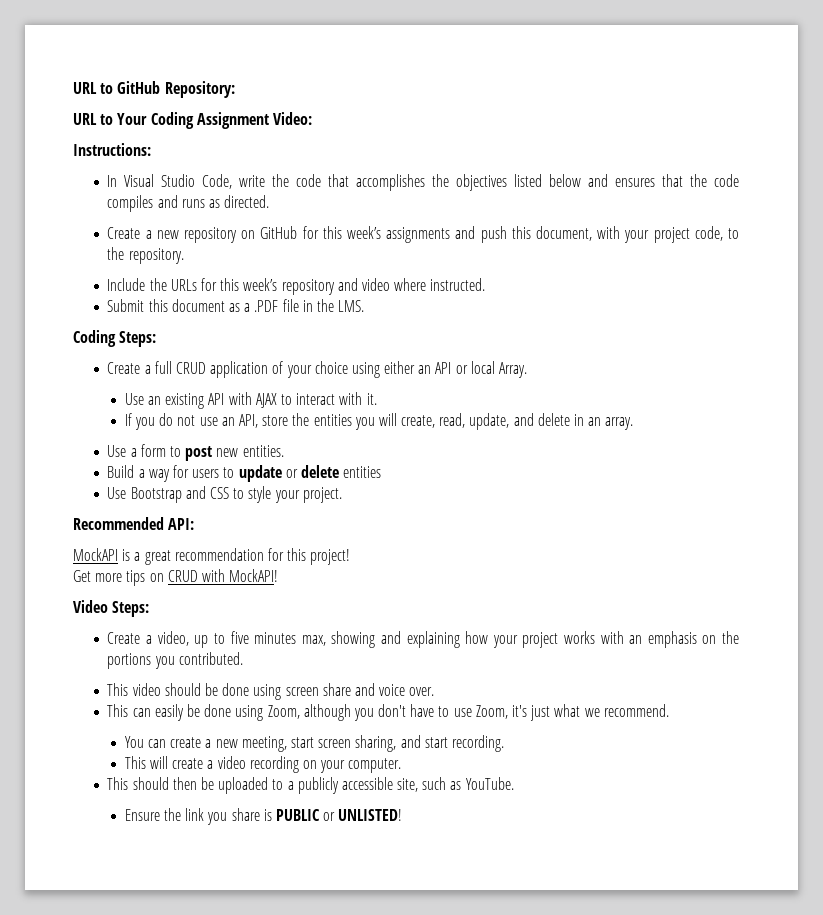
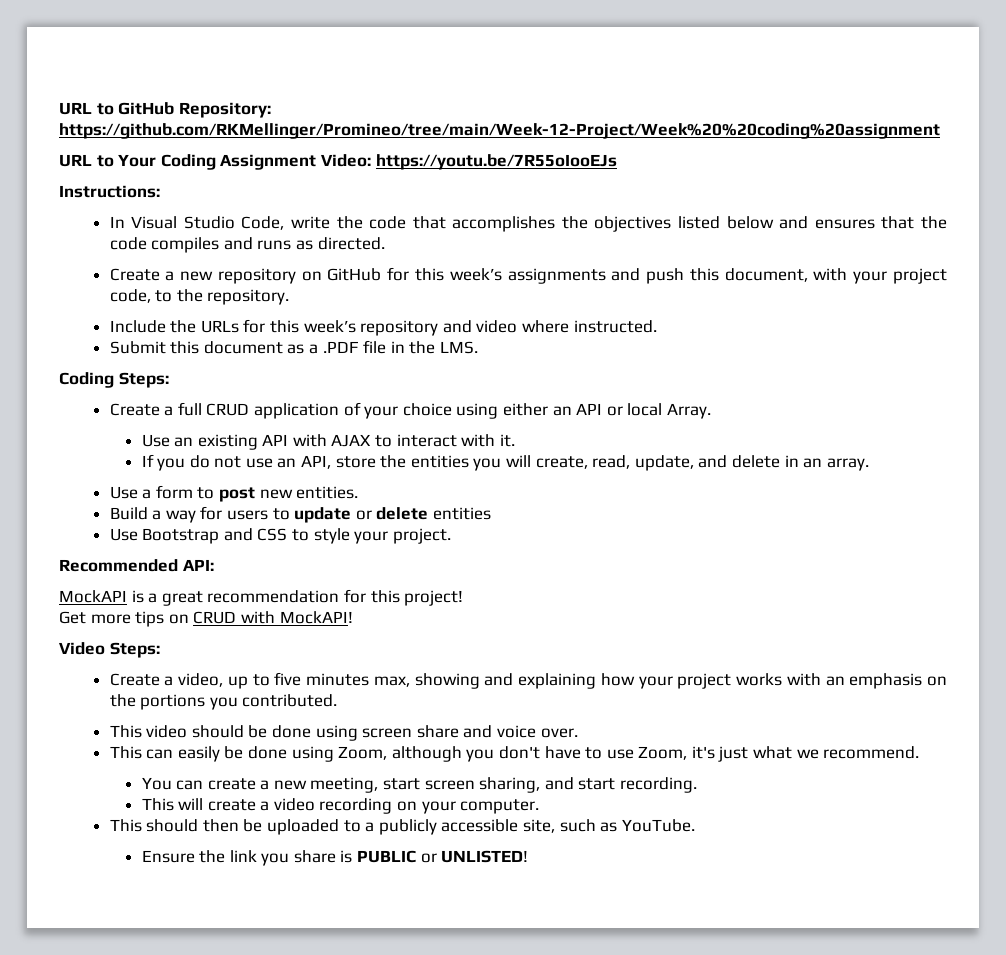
- URL to GitHub Repository:
+ URL to GitHub Repository: https://github.com/RKMellinger/Promineo/tree/main/Week-12-Project/Week%20%20coding%20assignment
- URL to Your Coding Assignment Video:
+ URL to Your Coding Assignment Video: https://youtu.be/7R55oIooEJs

